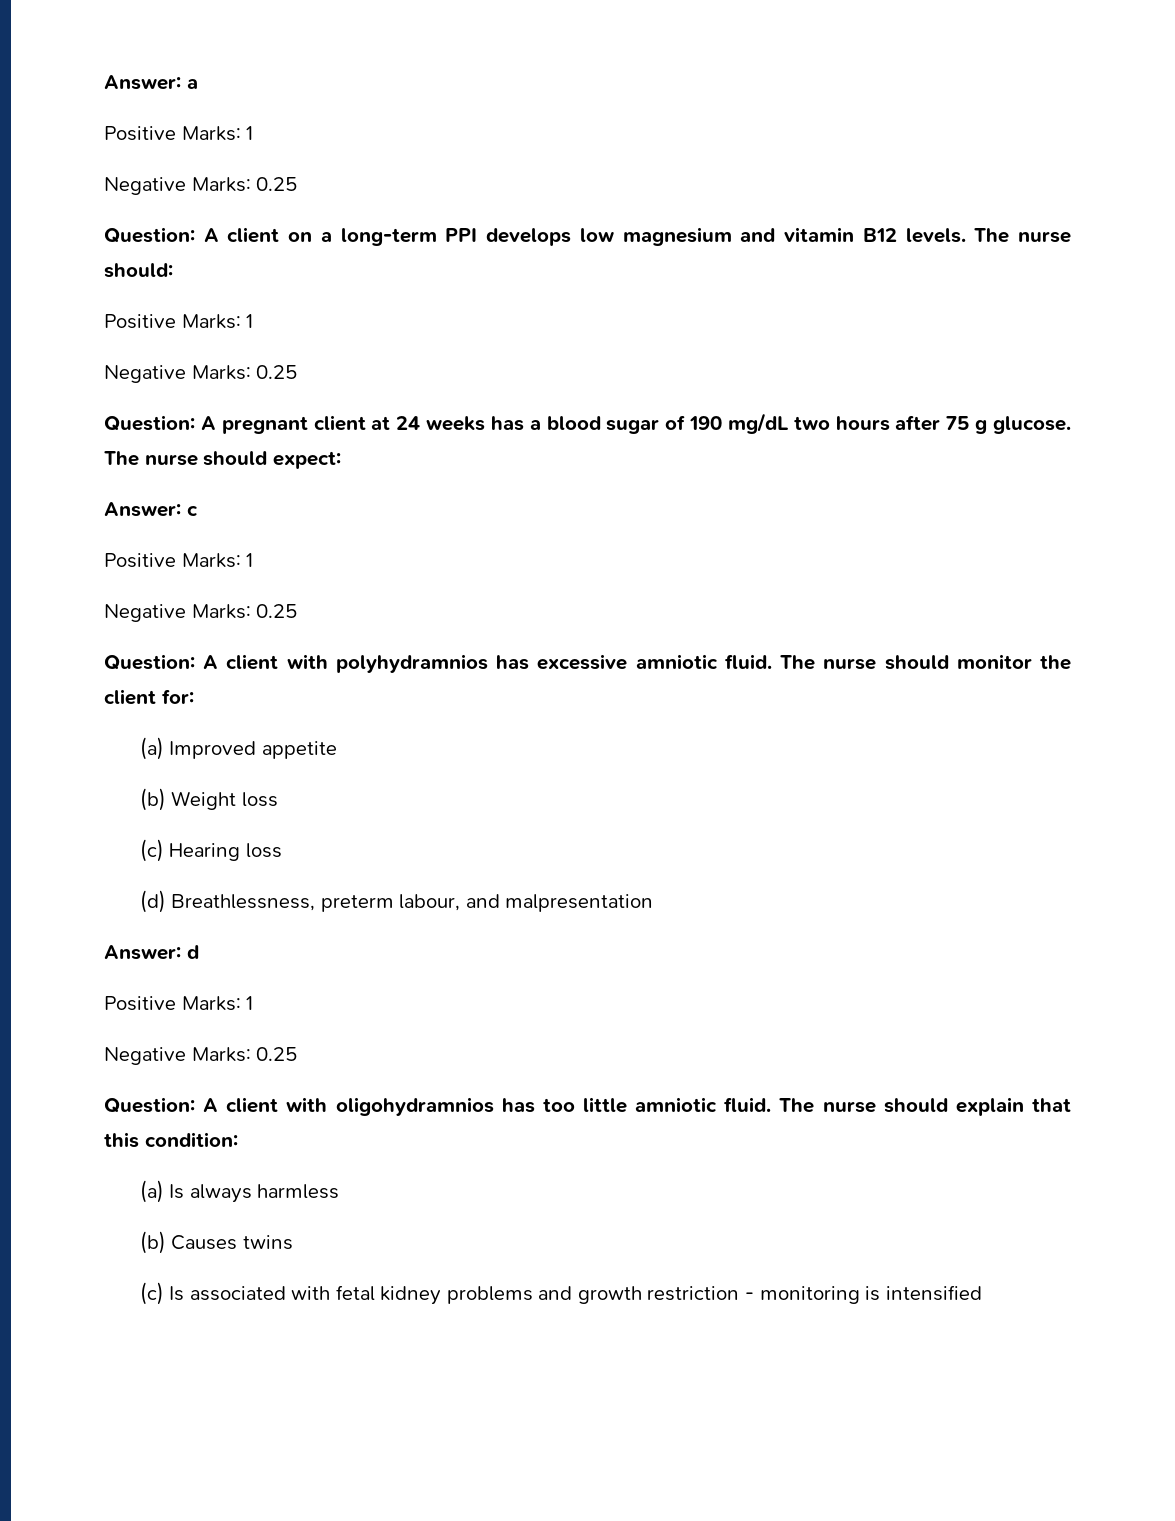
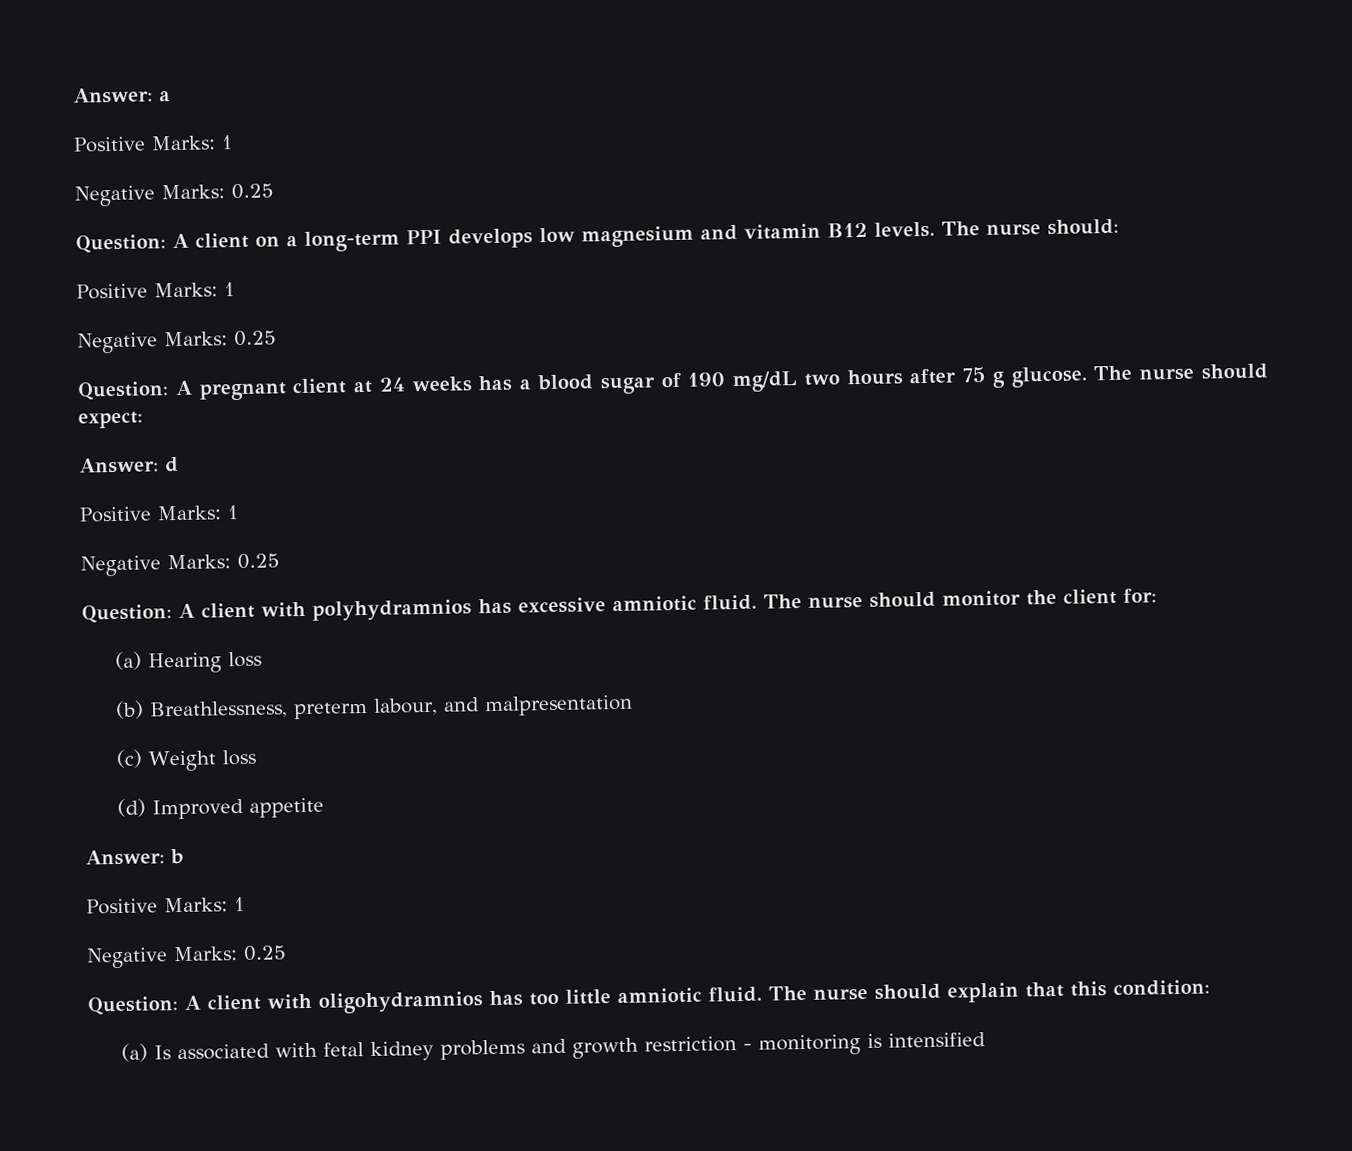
- Answer: c
+ Answer: d
- (a) Improved appetite
- (b) Weight loss
- (c) Hearing loss
+ (a) Hearing loss
- (d) Breathlessness, preterm labour, and malpresentation
+ (b) Breathlessness, preterm labour, and malpresentation
- Answer: d
+ (c) Weight loss
+ (d) Improved appetite
+ Answer: b
- (a) Is always harmless
- (b) Causes twins
- (c) Is associated with fetal kidney problems and growth restriction - monitoring is intensified
+ (a) Is associated with fetal kidney problems and growth restriction - monitoring is intensified

